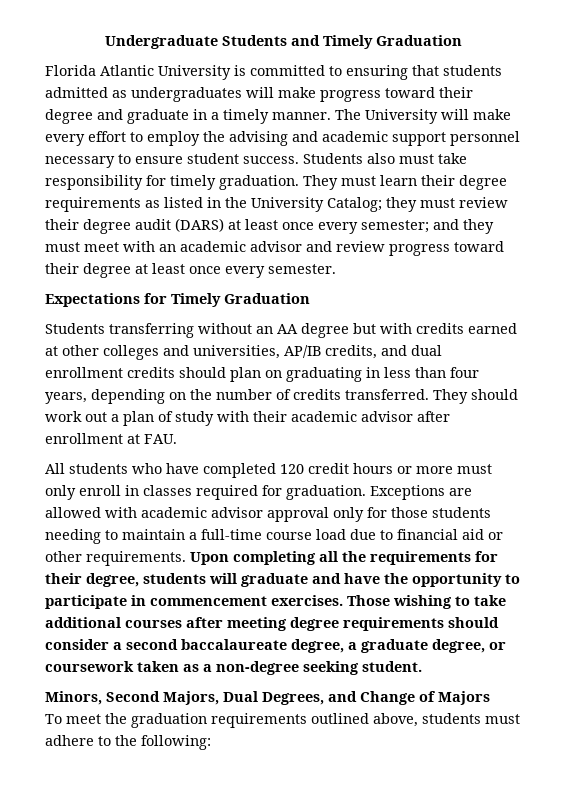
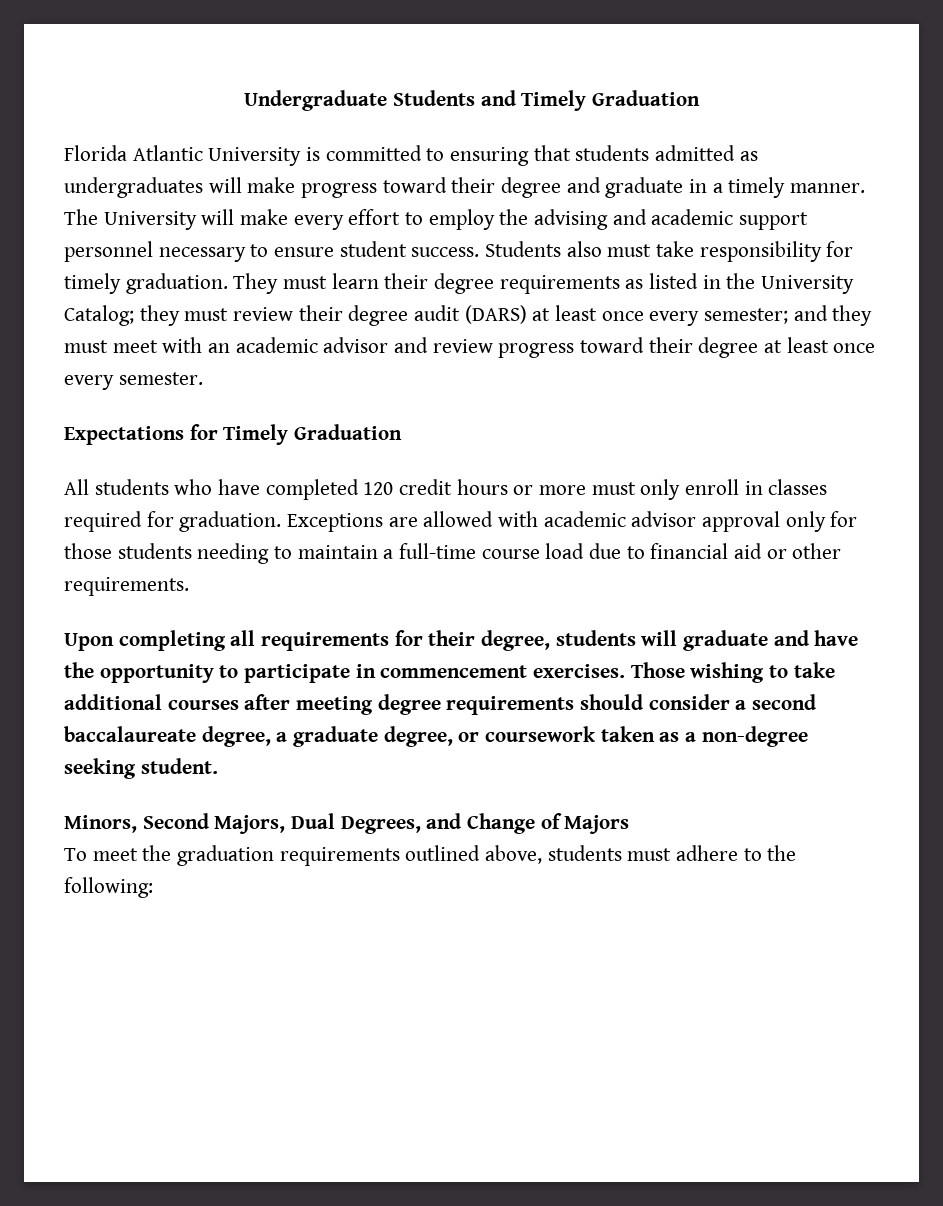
- Students transferring without an AA degree but with credits earned at other colleges and universities, AP/IB credits, and dual enrollment credits should plan on graduating in less than four years, depending on the number of credits transferred. They should work out a plan of study with their academic advisor after enrollment at FAU.
- Exceptions are allowed with academic advisor approval only for those students needing to maintain a full-time course load due to financial aid or other requirements. Upon completing all the requirements for their degree, students will graduate and have the opportunity to participate in commencement exercises.
+ Exceptions are allowed with academic advisor approval only for those students needing to maintain a full-time course load due to financial aid or other requirements.
+ Upon completing all requirements for their degree, students will graduate and have the opportunity to participate in commencement exercises.

